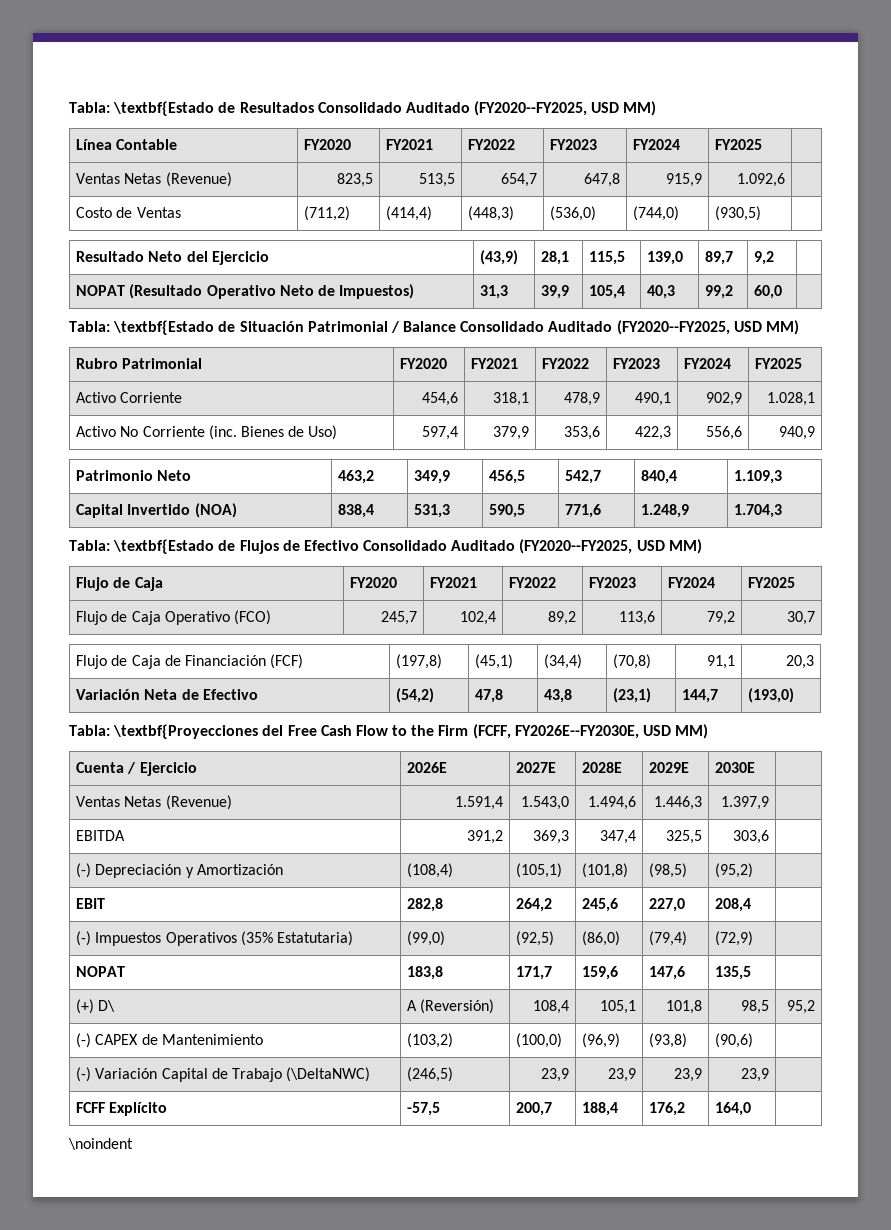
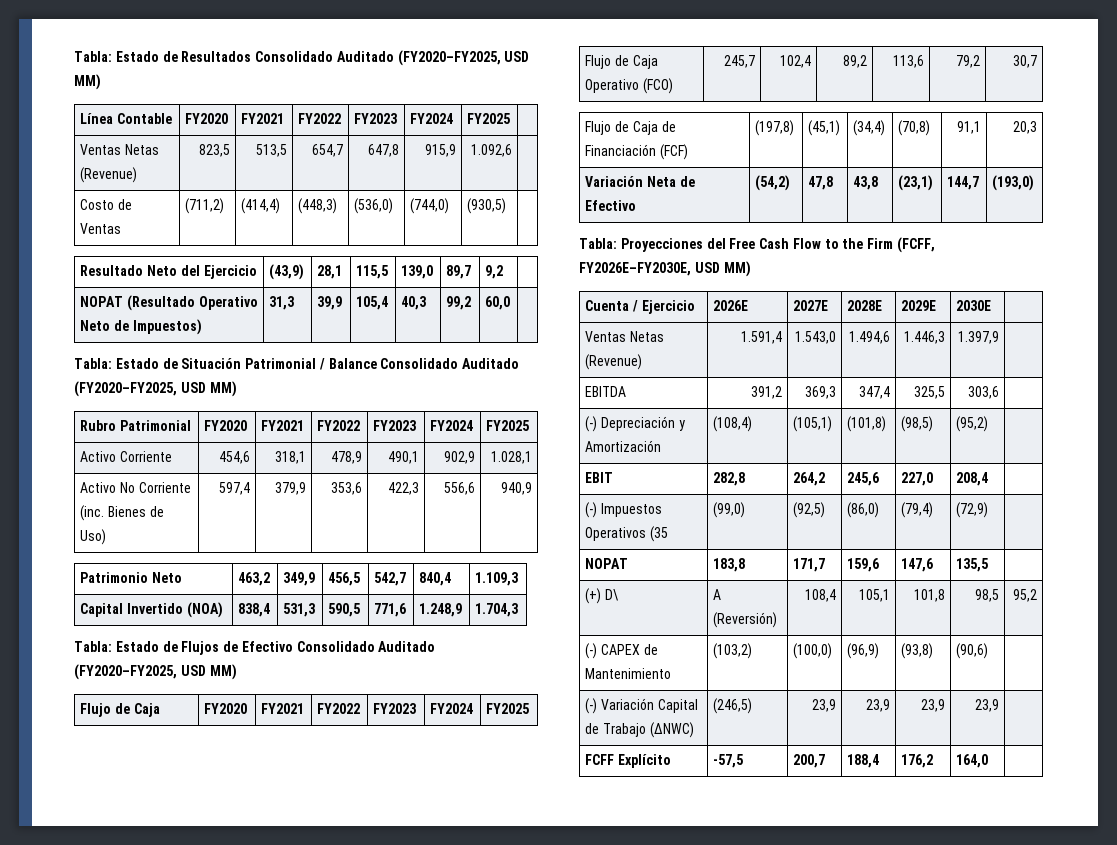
- Tabla: \textbf{Estado de Resultados Consolidado Auditado (FY2020--FY2025, USD MM)
+ Tabla: Estado de Resultados Consolidado Auditado (FY2020–FY2025, USD MM)
- Tabla: \textbf{Estado de Situación Patrimonial / Balance Consolidado Auditado (FY2020--FY2025, USD MM)
+ Tabla: Estado de Situación Patrimonial / Balance Consolidado Auditado (FY2020–FY2025, USD MM)
- Tabla: \textbf{Estado de Flujos de Efectivo Consolidado Auditado (FY2020--FY2025, USD MM)
+ Tabla: Estado de Flujos de Efectivo Consolidado Auditado (FY2020–FY2025, USD MM)
- Tabla: \textbf{Proyecciones del Free Cash Flow to the Firm (FCFF, FY2026E--FY2030E, USD MM)
+ Tabla: Proyecciones del Free Cash Flow to the Firm (FCFF, FY2026E–FY2030E, USD MM)
- (-) Impuestos Operativos (35% Estatutaria) | (99,0) | (92,5) | (86,0) | (79,4) | (72,9) |
+ (-) Impuestos Operativos (35 | (99,0) | (92,5) | (86,0) | (79,4) | (72,9) |
- (-) Variación Capital de Trabajo (\DeltaNWC) | (246,5) | 23,9 | 23,9 | 23,9 | 23,9 |
+ (-) Variación Capital de Trabajo (ΔNWC) | (246,5) | 23,9 | 23,9 | 23,9 | 23,9 |
- \noindent

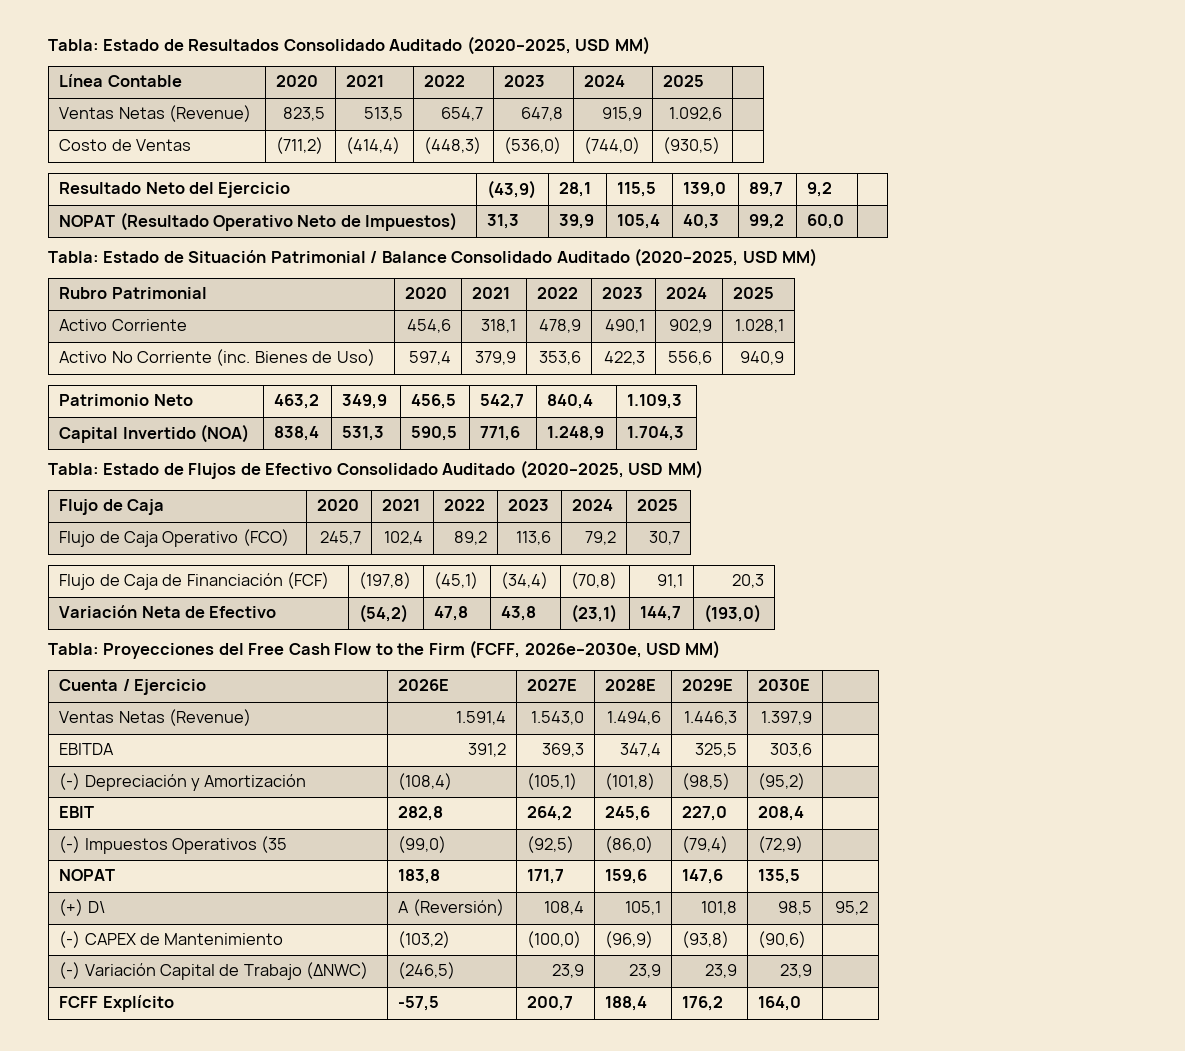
- Tabla: Estado de Resultados Consolidado Auditado (FY2020–FY2025, USD MM)
+ Tabla: Estado de Resultados Consolidado Auditado (2020–2025, USD MM)
- Línea Contable | FY2020 | FY2021 | FY2022 | FY2023 | FY2024 | FY2025 |
+ Línea Contable | 2020 | 2021 | 2022 | 2023 | 2024 | 2025 |
- Tabla: Estado de Situación Patrimonial / Balance Consolidado Auditado (FY2020–FY2025, USD MM)
+ Tabla: Estado de Situación Patrimonial / Balance Consolidado Auditado (2020–2025, USD MM)
- Rubro Patrimonial | FY2020 | FY2021 | FY2022 | FY2023 | FY2024 | FY2025
+ Rubro Patrimonial | 2020 | 2021 | 2022 | 2023 | 2024 | 2025
- Tabla: Estado de Flujos de Efectivo Consolidado Auditado (FY2020–FY2025, USD MM)
+ Tabla: Estado de Flujos de Efectivo Consolidado Auditado (2020–2025, USD MM)
- Flujo de Caja | FY2020 | FY2021 | FY2022 | FY2023 | FY2024 | FY2025
+ Flujo de Caja | 2020 | 2021 | 2022 | 2023 | 2024 | 2025
- Tabla: Proyecciones del Free Cash Flow to the Firm (FCFF, FY2026E–FY2030E, USD MM)
+ Tabla: Proyecciones del Free Cash Flow to the Firm (FCFF, 2026e–2030e, USD MM)

